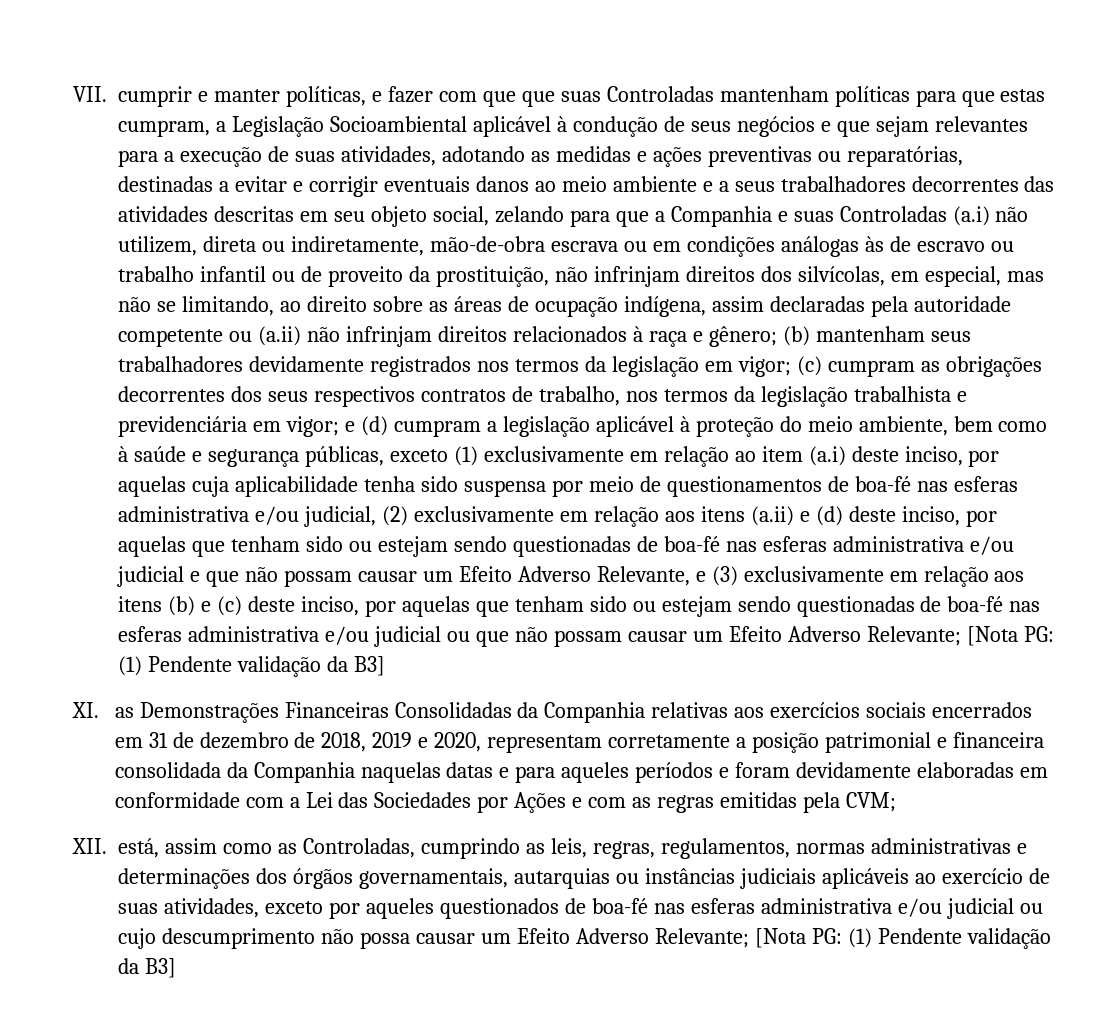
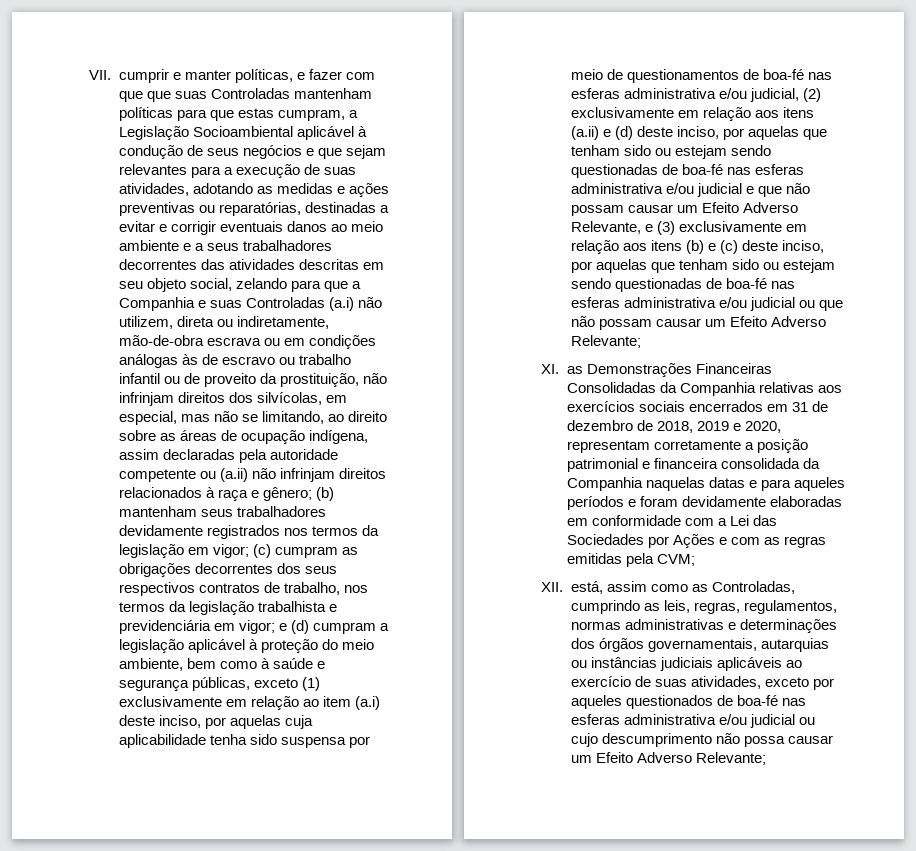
- e (d) cumpram a legislação aplicável à proteção do meio ambiente, bem como à saúde e segurança públicas, exceto (1) exclusivamente em relação ao item (a.i) deste inciso, por aquelas cuja aplicabilidade tenha sido suspensa por meio de questionamentos de boa-fé nas esferas administrativa e/ou judicial, (2) exclusivamente em relação aos itens (a.ii) e (d) deste inciso, por aquelas que tenham sido ou estejam sendo questionadas de boa-fé nas esferas administrativa e/ou judicial e que não possam causar um Efeito Adverso Relevante, e (3) exclusivamente em relação aos itens (b) e (c) deste inciso, por aquelas que tenham sido ou estejam sendo questionadas de boa-fé nas esferas administrativa e/ou judicial ou que não possam causar um Efeito Adverso Relevante; [Nota PG: (1) Pendente validação da B3]
+ e (d) cumpram a legislação aplicável à proteção do meio ambiente, bem como à saúde e segurança públicas, exceto (1) exclusivamente em relação ao item (a.i) deste inciso, por aquelas cuja aplicabilidade tenha sido suspensa por meio de questionamentos de boa-fé nas esferas administrativa e/ou judicial, (2) exclusivamente em relação aos itens (a.ii) e (d) deste inciso, por aquelas que tenham sido ou estejam sendo questionadas de boa-fé nas esferas administrativa e/ou judicial e que não possam causar um Efeito Adverso Relevante, e (3) exclusivamente em relação aos itens (b) e (c) deste inciso, por aquelas que tenham sido ou estejam sendo questionadas de boa-fé nas esferas administrativa e/ou judicial ou que não possam causar um Efeito Adverso Relevante;
- XII. está, assim como as Controladas, cumprindo as leis, regras, regulamentos, normas administrativas e determinações dos órgãos governamentais, autarquias ou instâncias judiciais aplicáveis ao exercício de suas atividades, exceto por aqueles questionados de boa-fé nas esferas administrativa e/ou judicial ou cujo descumprimento não possa causar um Efeito Adverso Relevante; [Nota PG: (1) Pendente validação da B3]
+ XII. está, assim como as Controladas, cumprindo as leis, regras, regulamentos, normas administrativas e determinações dos órgãos governamentais, autarquias ou instâncias judiciais aplicáveis ao exercício de suas atividades, exceto por aqueles questionados de boa-fé nas esferas administrativa e/ou judicial ou cujo descumprimento não possa causar um Efeito Adverso Relevante;

